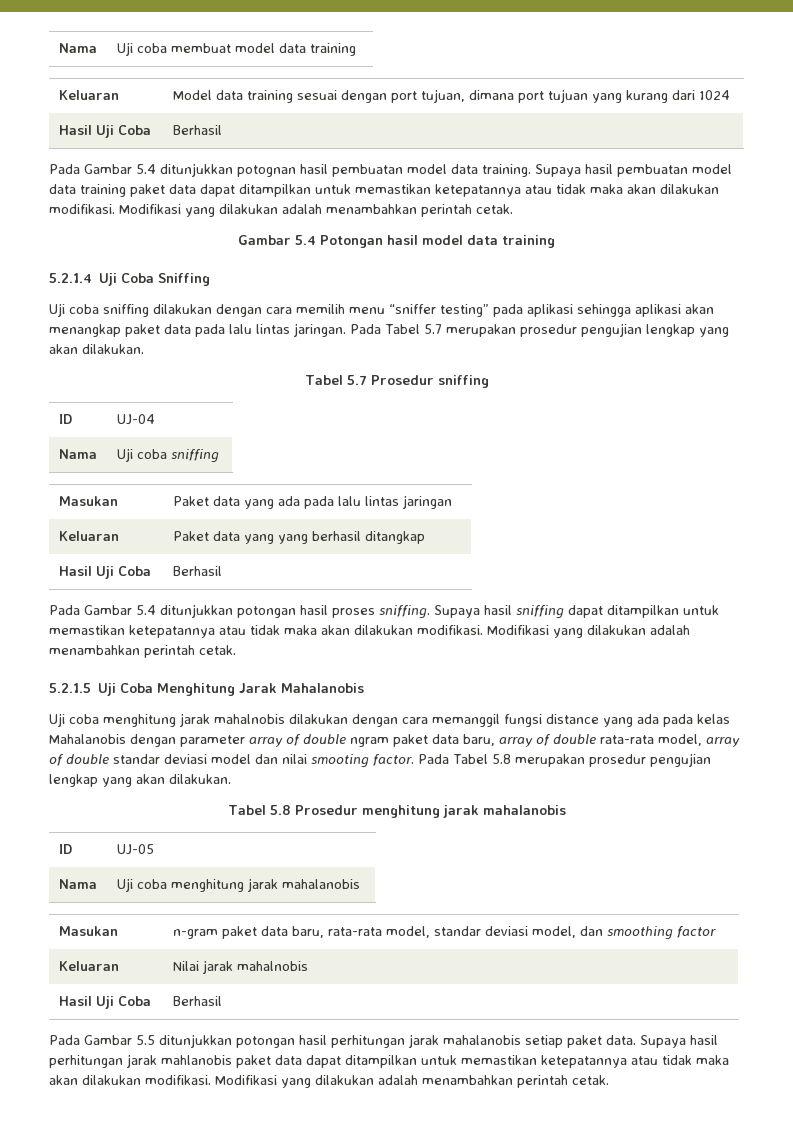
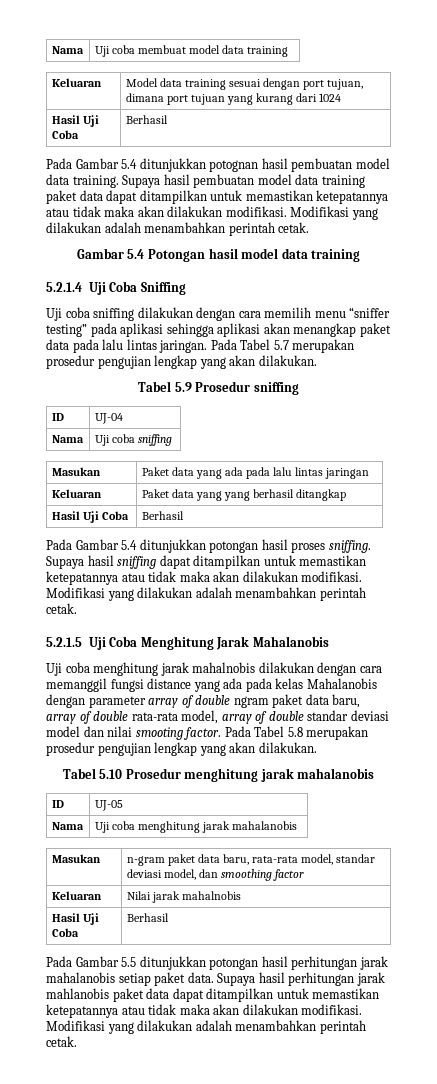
- Tabel 5.7 Prosedur sniffing
+ Tabel 5.9 Prosedur sniffing
- Tabel 5.8 Prosedur menghitung jarak mahalanobis
+ Tabel 5.10 Prosedur menghitung jarak mahalanobis

